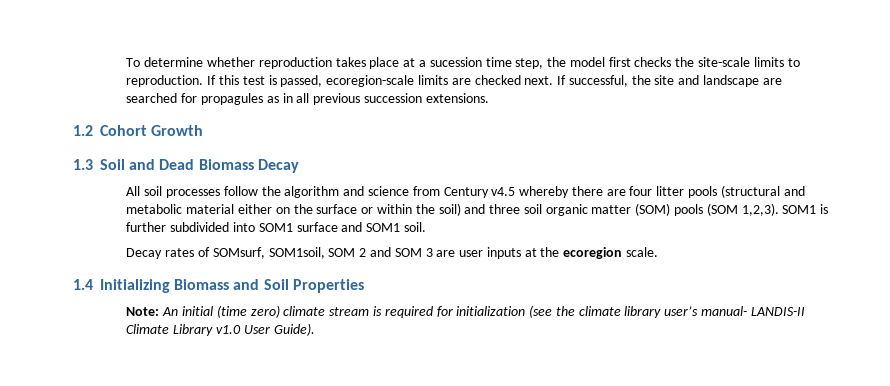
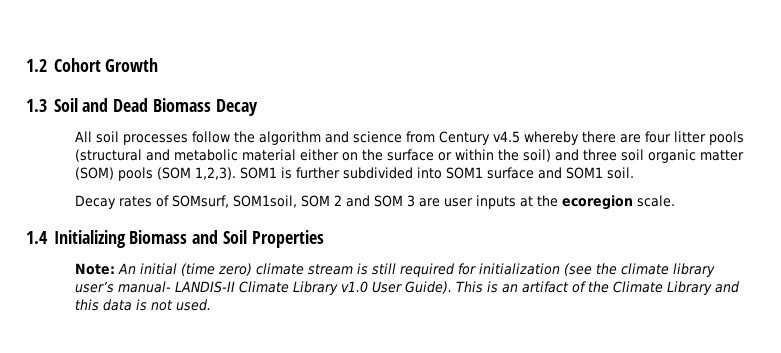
- To determine whether reproduction takes place at a sucession time step, the model first checks the site-scale limits to reproduction. If this test is passed, ecoregion-scale limits are checked next. If successful, the site and landscape are searched for propagules as in all previous succession extensions.
- Note: An initial (time zero) climate stream is required for initialization (see the climate library user’s manual- LANDIS-II Climate Library v1.0 User Guide).
+ Note: An initial (time zero) climate stream is still required for initialization (see the climate library user’s manual- LANDIS-II Climate Library v1.0 User Guide).
+ This is an artifact of the Climate Library and this data is not used.

